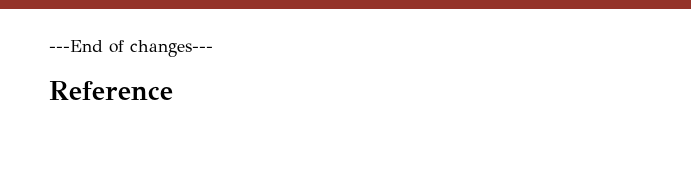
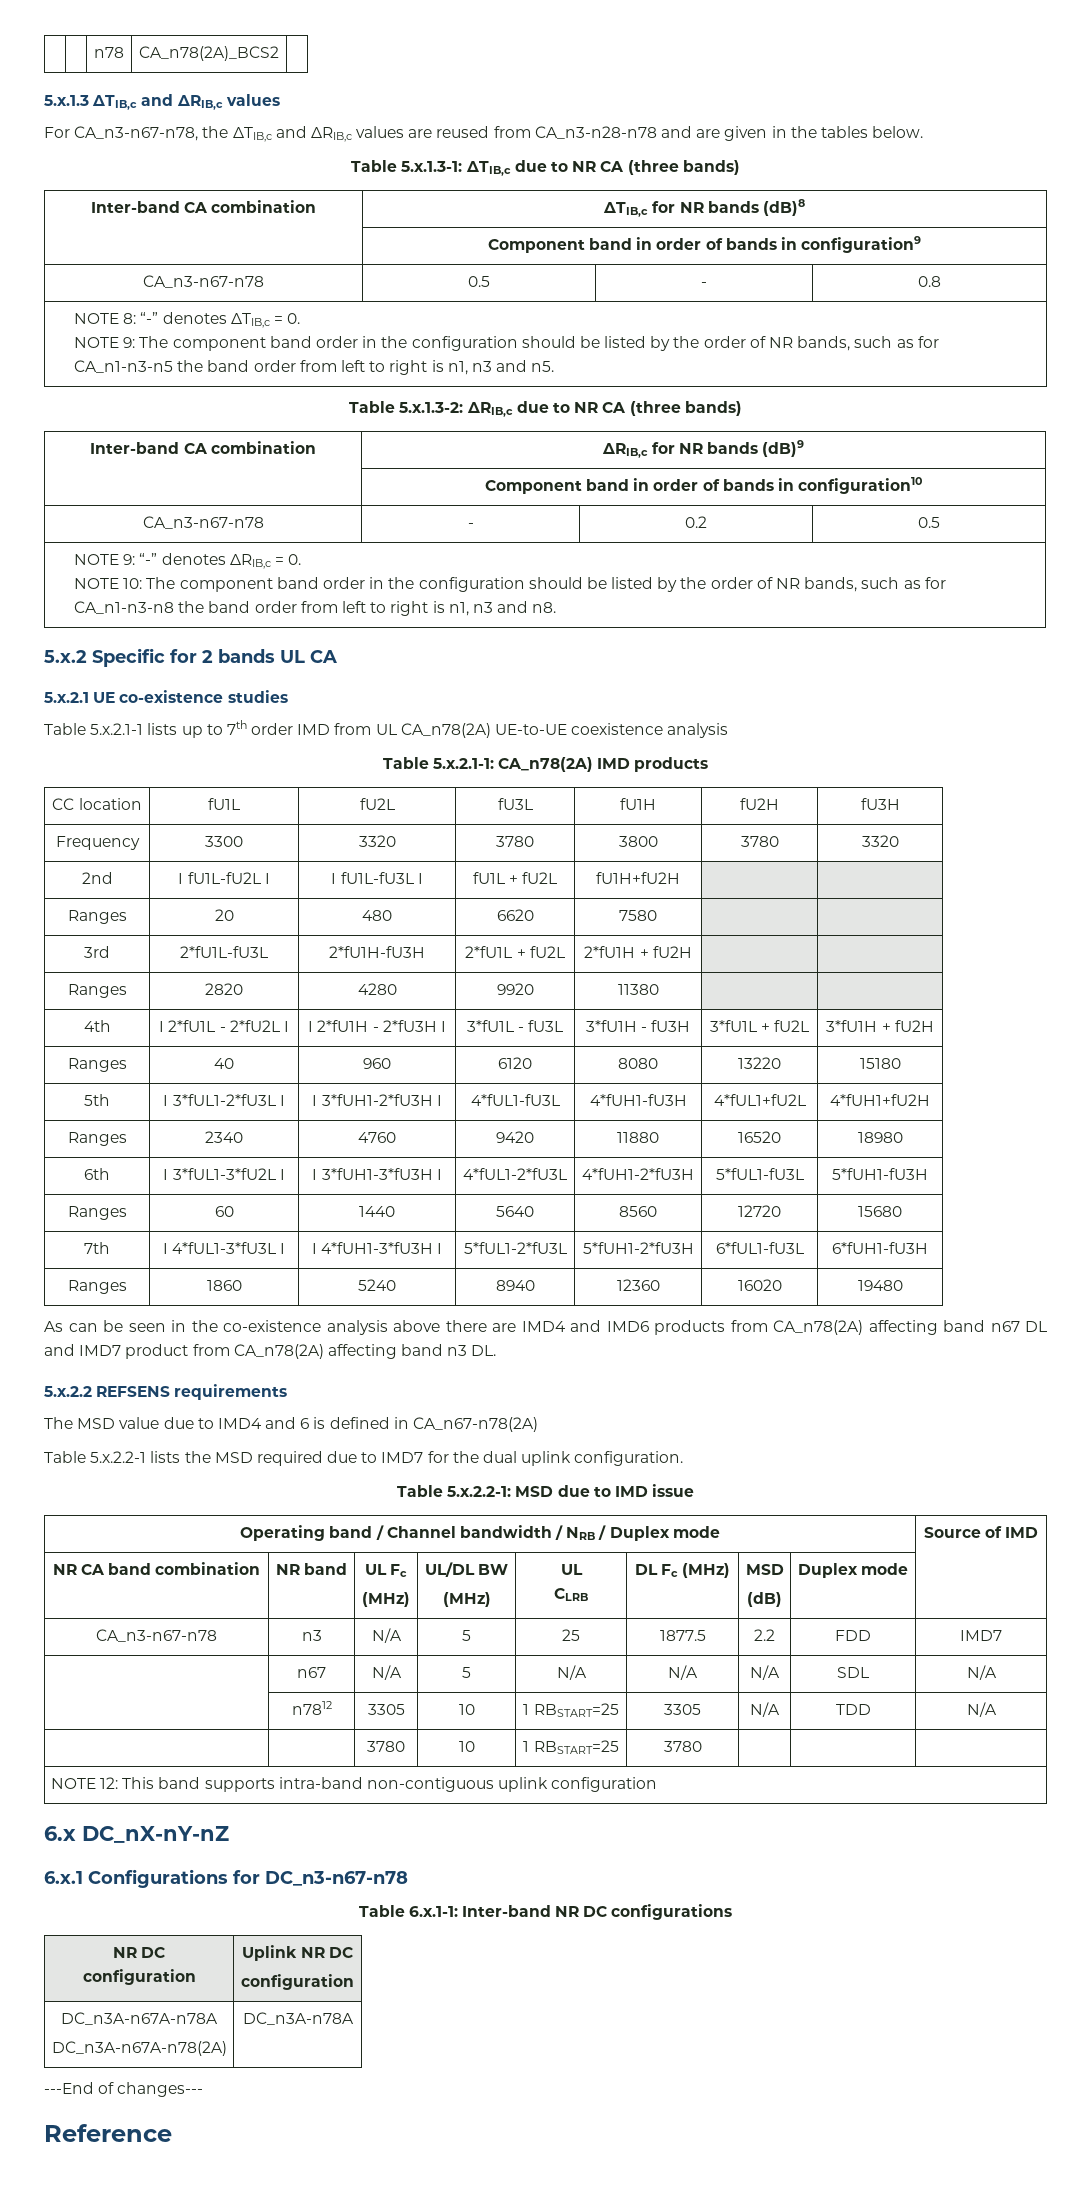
+ | | n78 | CA_n78(2A)_BCS2 |
+ 5.x.1.3 ∆TIB,c and ∆RIB,c values
+ For CA_n3-n67-n78, the ΔTIB,c and ΔRIB,c values are reused from CA_n3-n28-n78 and are given in the tables below.
+ Table 5.x.1.3-1: ΔTIB,c due to NR CA (three bands)
+ Inter-band CA combination | ΔTIB,c for NR bands (dB)8
+ | Component band in order of bands in configuration9
+ CA_n3-n67-n78 | 0.5 | - | 0.8
+ NOTE 8: “-” denotes ΔTIB,c = 0.
+ NOTE 9: The component band order in the configuration should be listed by the order of NR bands, such as for CA_n1-n3-n5 the band order from left to right is n1, n3 and n5.
+ Table 5.x.1.3-2: ΔRIB,c due to NR CA (three bands)
+ Inter-band CA combination | ΔRIB,c for NR bands (dB)9
+ | Component band in order of bands in configuration10
+ CA_n3-n67-n78 | - | 0.2 | 0.5
+ NOTE 9: “-” denotes ΔRIB,c = 0.
+ NOTE 10: The component band order in the configuration should be listed by the order of NR bands, such as for CA_n1-n3-n8 the band order from left to right is n1, n3 and n8.
+ 5.x.2 Specific for 2 bands UL CA
+ 5.x.2.1 UE co-existence studies
+ Table 5.x.2.1-1 lists up to 7th order IMD from UL CA_n78(2A) UE-to-UE coexistence analysis
+ Table 5.x.2.1-1: CA_n78(2A) IMD products
+ CC location | fU1L | fU2L | fU3L | fU1H | fU2H | fU3H
+ Frequency | 3300 | 3320 | 3780 | 3800 | 3780 | 3320
+ 2nd | I fU1L-fU2L I | I fU1L-fU3L I | fU1L + fU2L | fU1H+fU2H | |
+ Ranges | 20 | 480 | 6620 | 7580 | |
+ 3rd | 2*fU1L-fU3L | 2*fU1H-fU3H | 2*fU1L + fU2L | 2*fU1H + fU2H | |
+ Ranges | 2820 | 4280 | 9920 | 11380 | |
+ 4th | I 2*fU1L - 2*fU2L I | I 2*fU1H - 2*fU3H I | 3*fU1L - fU3L | 3*fU1H - fU3H | 3*fU1L + fU2L | 3*fU1H + fU2H
+ Ranges | 40 | 960 | 6120 | 8080 | 13220 | 15180
+ 5th | I 3*fUL1-2*fU3L I | I 3*fUH1-2*fU3H I | 4*fUL1-fU3L | 4*fUH1-fU3H | 4*fUL1+fU2L | 4*fUH1+fU2H
+ Ranges | 2340 | 4760 | 9420 | 11880 | 16520 | 18980
+ 6th | I 3*fUL1-3*fU2L I | I 3*fUH1-3*fU3H I | 4*fUL1-2*fU3L | 4*fUH1-2*fU3H | 5*fUL1-fU3L | 5*fUH1-fU3H
+ Ranges | 60 | 1440 | 5640 | 8560 | 12720 | 15680
+ 7th | I 4*fUL1-3*fU3L I | I 4*fUH1-3*fU3H I | 5*fUL1-2*fU3L | 5*fUH1-2*fU3H | 6*fUL1-fU3L | 6*fUH1-fU3H
+ Ranges | 1860 | 5240 | 8940 | 12360 | 16020 | 19480
+ As can be seen in the co-existence analysis above there are IMD4 and IMD6 products from CA_n78(2A) affecting band n67 DL and IMD7 product from CA_n78(2A) affecting band n3 DL.
+ 5.x.2.2 REFSENS requirements
+ The MSD value due to IMD4 and 6 is defined in CA_n67-n78(2A)
+ Table 5.x.2.2-1 lists the MSD required due to IMD7 for the dual uplink configuration.
+ Table 5.x.2.2-1: MSD due to IMD issue
+ Operating band / Channel bandwidth / NRB / Duplex mode | Source of IMD
+ NR CA band combination | NR band | UL Fc
+ (MHz) | UL/DL BW
+ (MHz) | UL
+ CLRB | DL Fc (MHz) | MSD
+ (dB) | Duplex mode |
+ CA_n3-n67-n78 | n3 | N/A | 5 | 25 | 1877.5 | 2.2 | FDD | IMD7
+ | n67 | N/A | 5 | N/A | N/A | N/A | SDL | N/A
+ | n7812 | 3305 | 10 | 1 RBSTART=25 | 3305 | N/A | TDD | N/A
+ | | 3780 | 10 | 1 RBSTART=25 | 3780 | | |
+ NOTE 12: This band supports intra-band non-contiguous uplink configuration
+ 6.x DC_nX-nY-nZ
+ 6.x.1 Configurations for DC_n3-n67-n78
+ Table 6.x.1-1: Inter-band NR DC configurations
+ NR DC
+ configuration | Uplink NR DC
+ configuration
+ DC_n3A-n67A-n78A
+ DC_n3A-n67A-n78(2A) | DC_n3A-n78A

